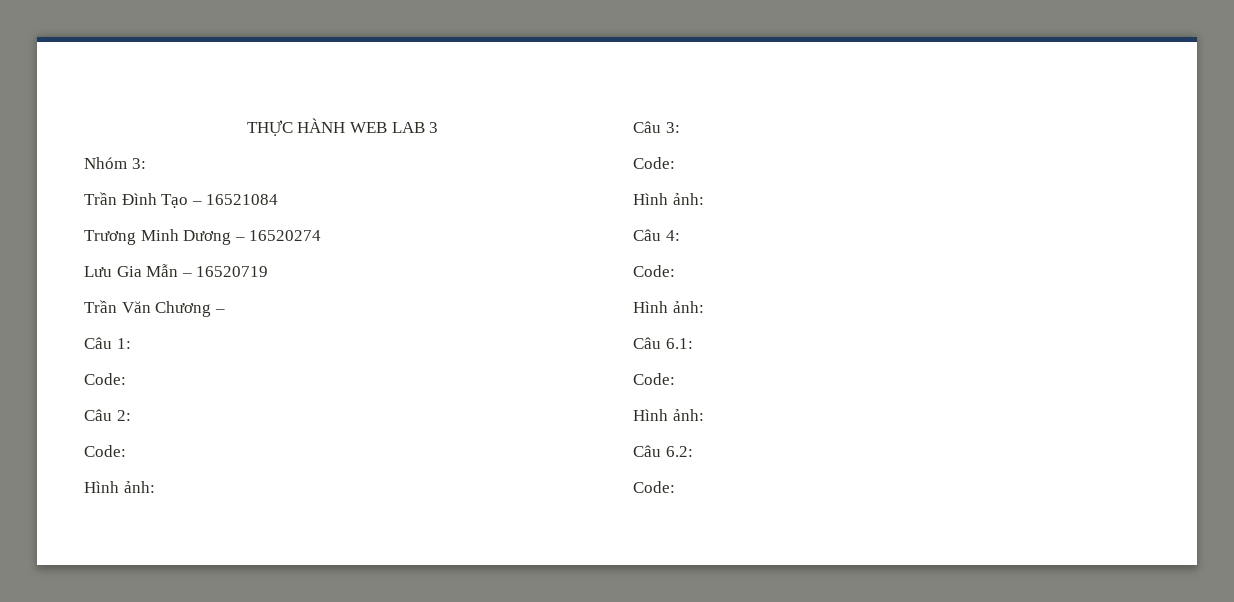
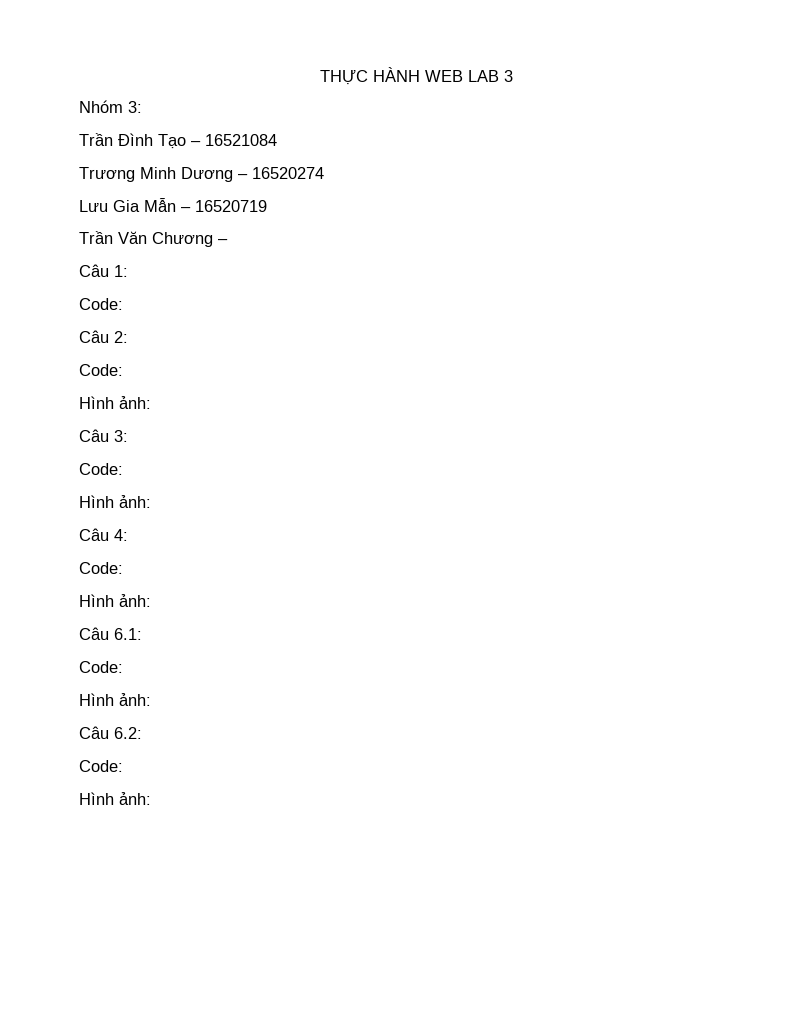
  Câu 6.2:
  Code:
+ Hình ảnh:

